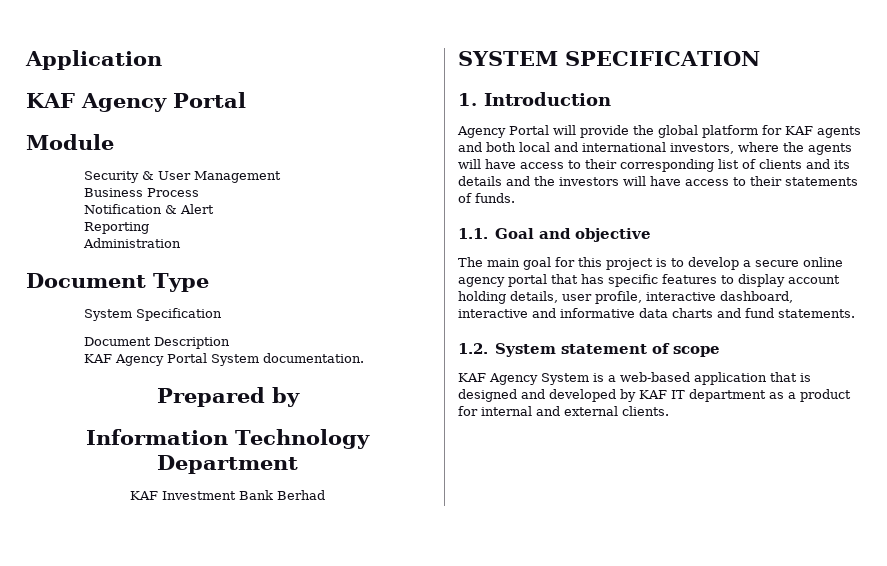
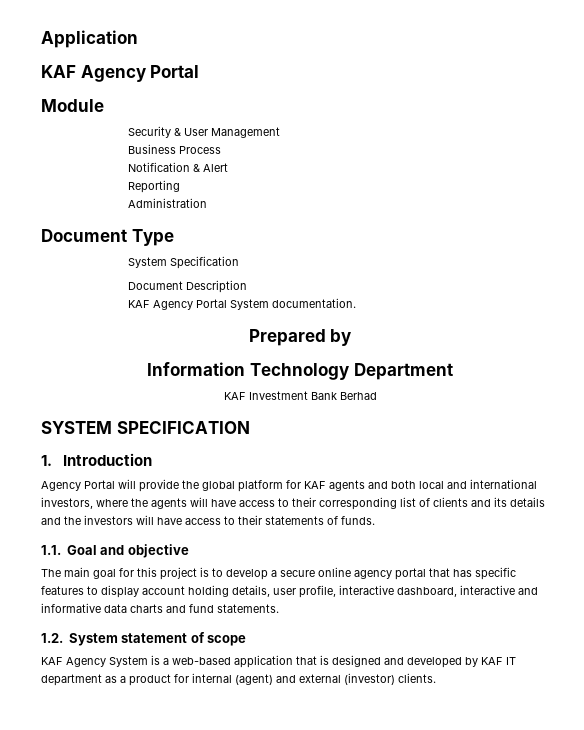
- KAF Agency System is a web-based application that is designed and developed by KAF IT department as a product for internal and external clients.
+ KAF Agency System is a web-based application that is designed and developed by KAF IT department as a product for internal (agent) and external (investor) clients.

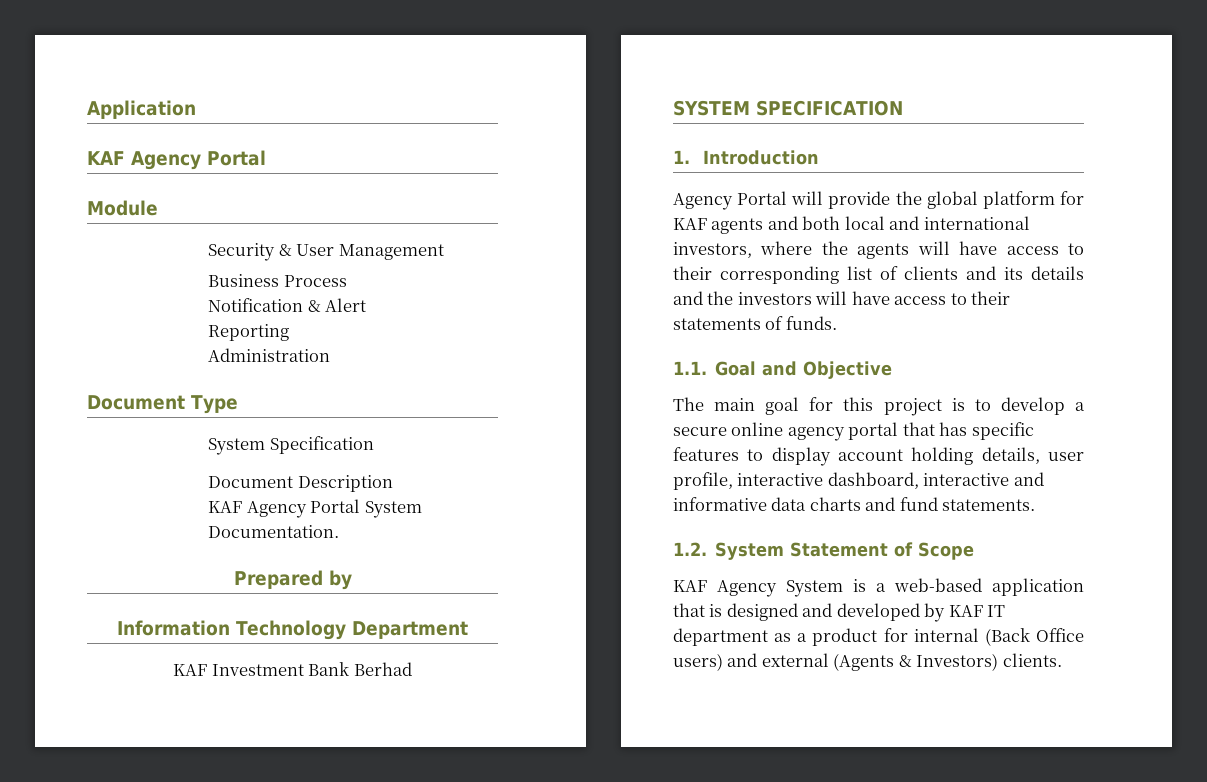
- KAF Agency Portal System documentation.
+ KAF Agency Portal System Documentation.
- 1.1. Goal and objective
+ 1.1. Goal and Objective
- 1.2. System statement of scope
+ 1.2. System Statement of Scope
- KAF Agency System is a web-based application that is designed and developed by KAF IT department as a product for internal (agent) and external (investor) clients.
+ KAF Agency System is a web-based application that is designed and developed by KAF IT department as a product for internal (Back Office users) and external (Agents & Investors) clients.

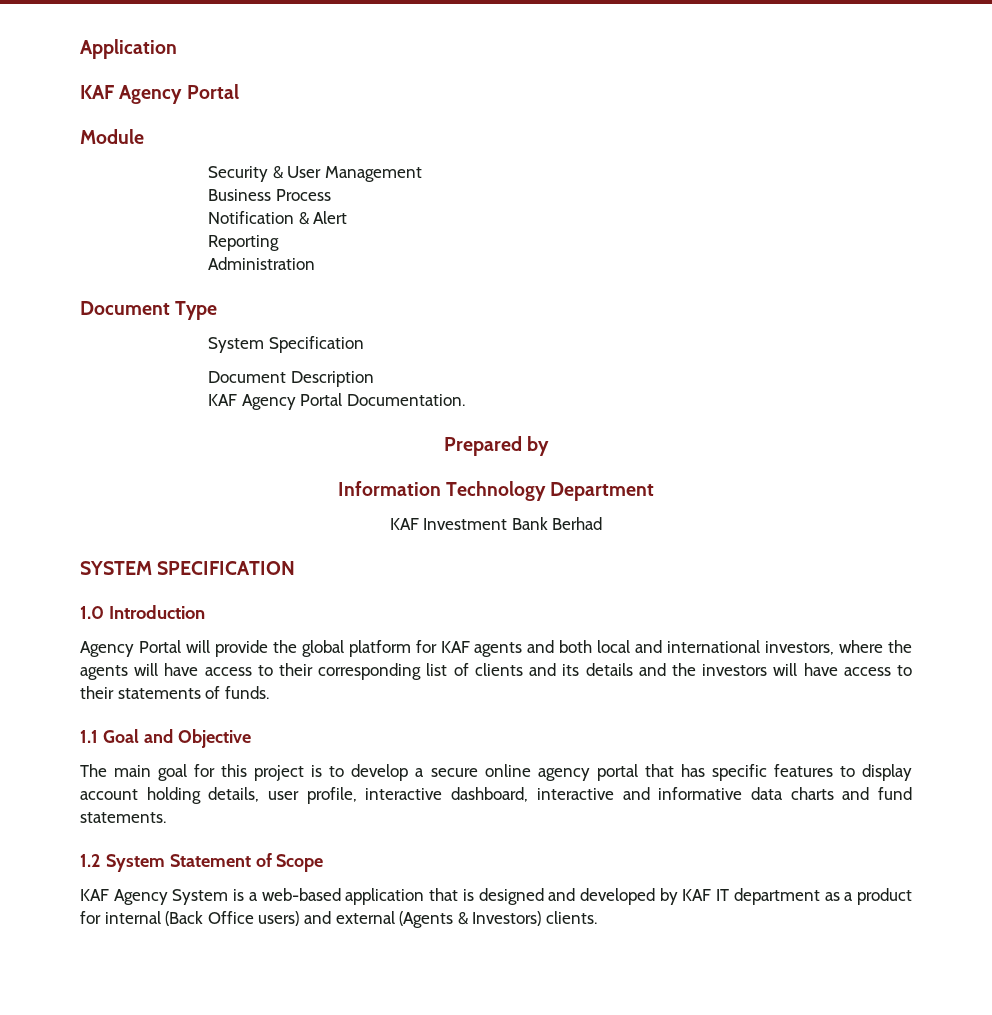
- KAF Agency Portal System Documentation.
+ KAF Agency Portal Documentation.
- 1. Introduction
+ 1.0 Introduction
- 1.1. Goal and Objective
+ 1.1 Goal and Objective
- 1.2. System Statement of Scope
+ 1.2 System Statement of Scope

